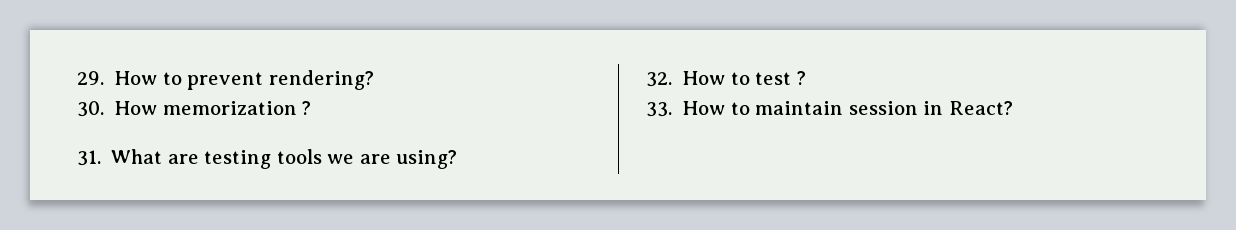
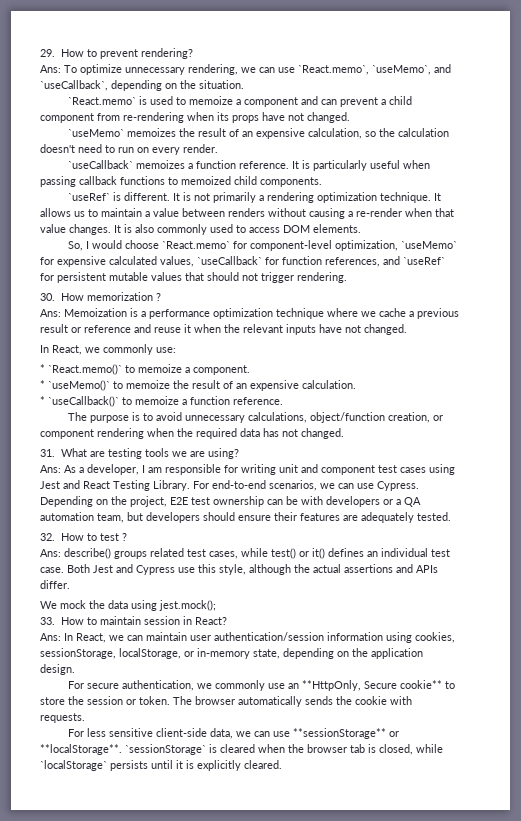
+ Ans: To optimize unnecessary rendering, we can use `React.memo`, `useMemo`, and `useCallback`, depending on the situation.
+ `React.memo` is used to memoize a component and can prevent a child component from re-rendering when its props have not changed.
+ `useMemo` memoizes the result of an expensive calculation, so the calculation doesn't need to run on every render.
+ `useCallback` memoizes a function reference. It is particularly useful when passing callback functions to memoized child components.
+ `useRef` is different. It is not primarily a rendering optimization technique. It allows us to maintain a value between renders without causing a re-render when that value changes. It is also commonly used to access DOM elements.
+ So, I would choose `React.memo` for component-level optimization, `useMemo` for expensive calculated values, `useCallback` for function references, and `useRef` for persistent mutable values that should not trigger rendering.
  30. How memorization ?
+ Ans: Memoization is a performance optimization technique where we cache a previous result or reference and reuse it when the relevant inputs have not changed.
+ In React, we commonly use:
+ * `React.memo()` to memoize a component.
+ * `useMemo()` to memoize the result of an expensive calculation.
+ * `useCallback()` to memoize a function reference.
+ The purpose is to avoid unnecessary calculations, object/function creation, or component rendering when the required data has not changed.
+ Ans: As a developer, I am responsible for writing unit and component test cases using Jest and React Testing Library. For end-to-end scenarios, we can use Cypress. Depending on the project, E2E test ownership can be with developers or a QA automation team, but developers should ensure their features are adequately tested.
+ Ans: describe() groups related test cases, while test() or it() defines an individual test case. Both Jest and Cypress use this style, although the actual assertions and APIs differ.
+ We mock the data using jest.mock();
+ Ans: In React, we can maintain user authentication/session information using cookies, sessionStorage, localStorage, or in-memory state, depending on the application design.
+ For secure authentication, we commonly use an **HttpOnly, Secure cookie** to store the session or token. The browser automatically sends the cookie with requests.
+ For less sensitive client-side data, we can use **sessionStorage** or **localStorage**. `sessionStorage` is cleared when the browser tab is closed, while `localStorage` persists until it is explicitly cleared.

